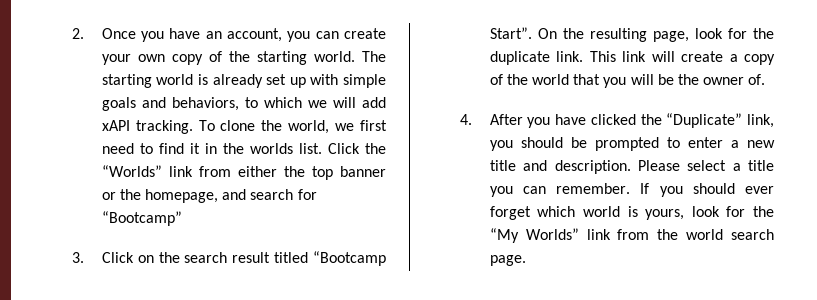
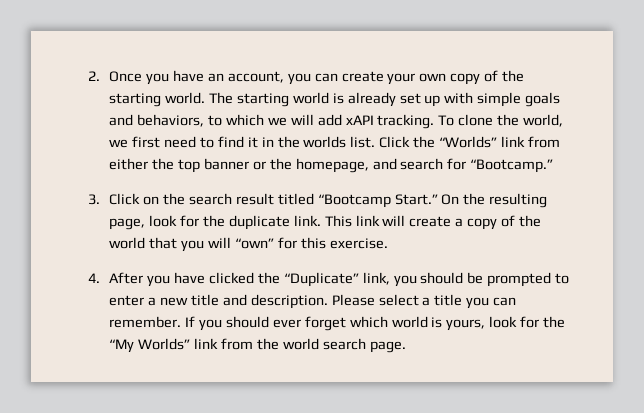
- Click the “Worlds” link from either the top banner or the homepage, and search for “Bootcamp”
+ Click the “Worlds” link from either the top banner or the homepage, and search for “Bootcamp.”
- 3. Click on the search result titled “Bootcamp Start”.
+ 3. Click on the search result titled “Bootcamp Start.”
- This link will create a copy of the world that you will be the owner of.
+ This link will create a copy of the world that you will “own” for this exercise.

